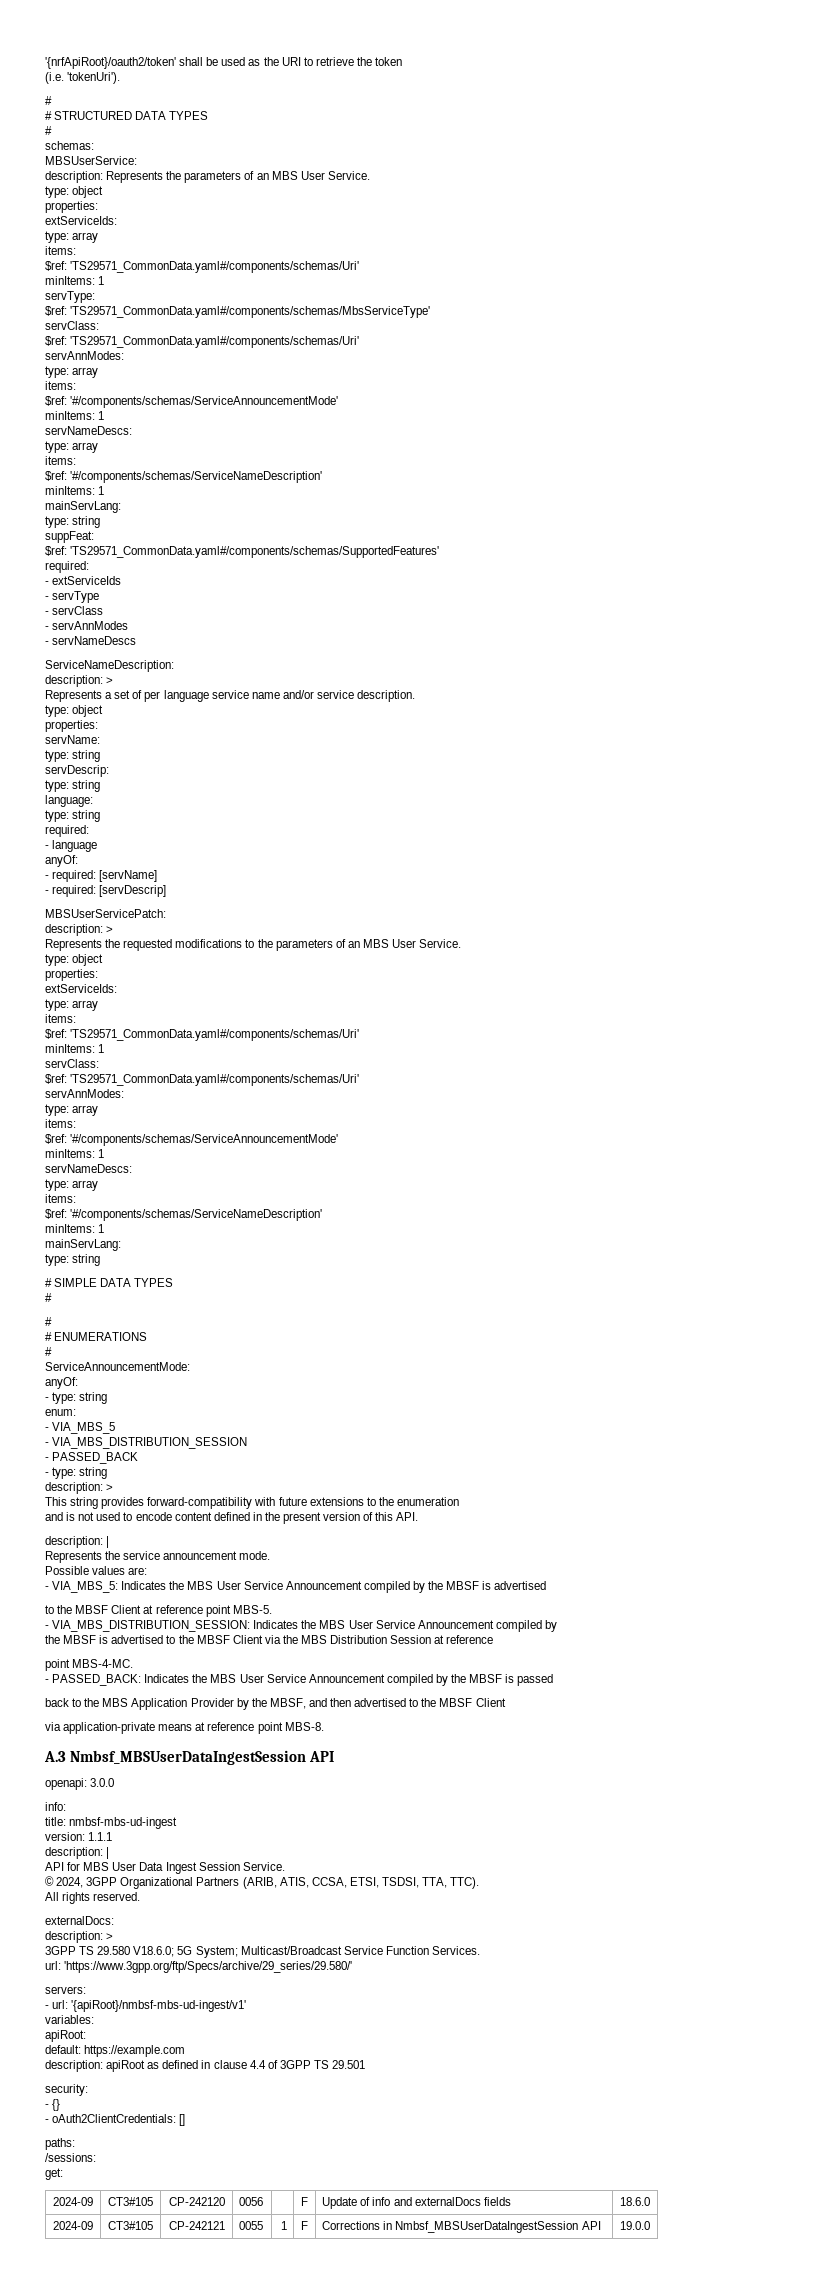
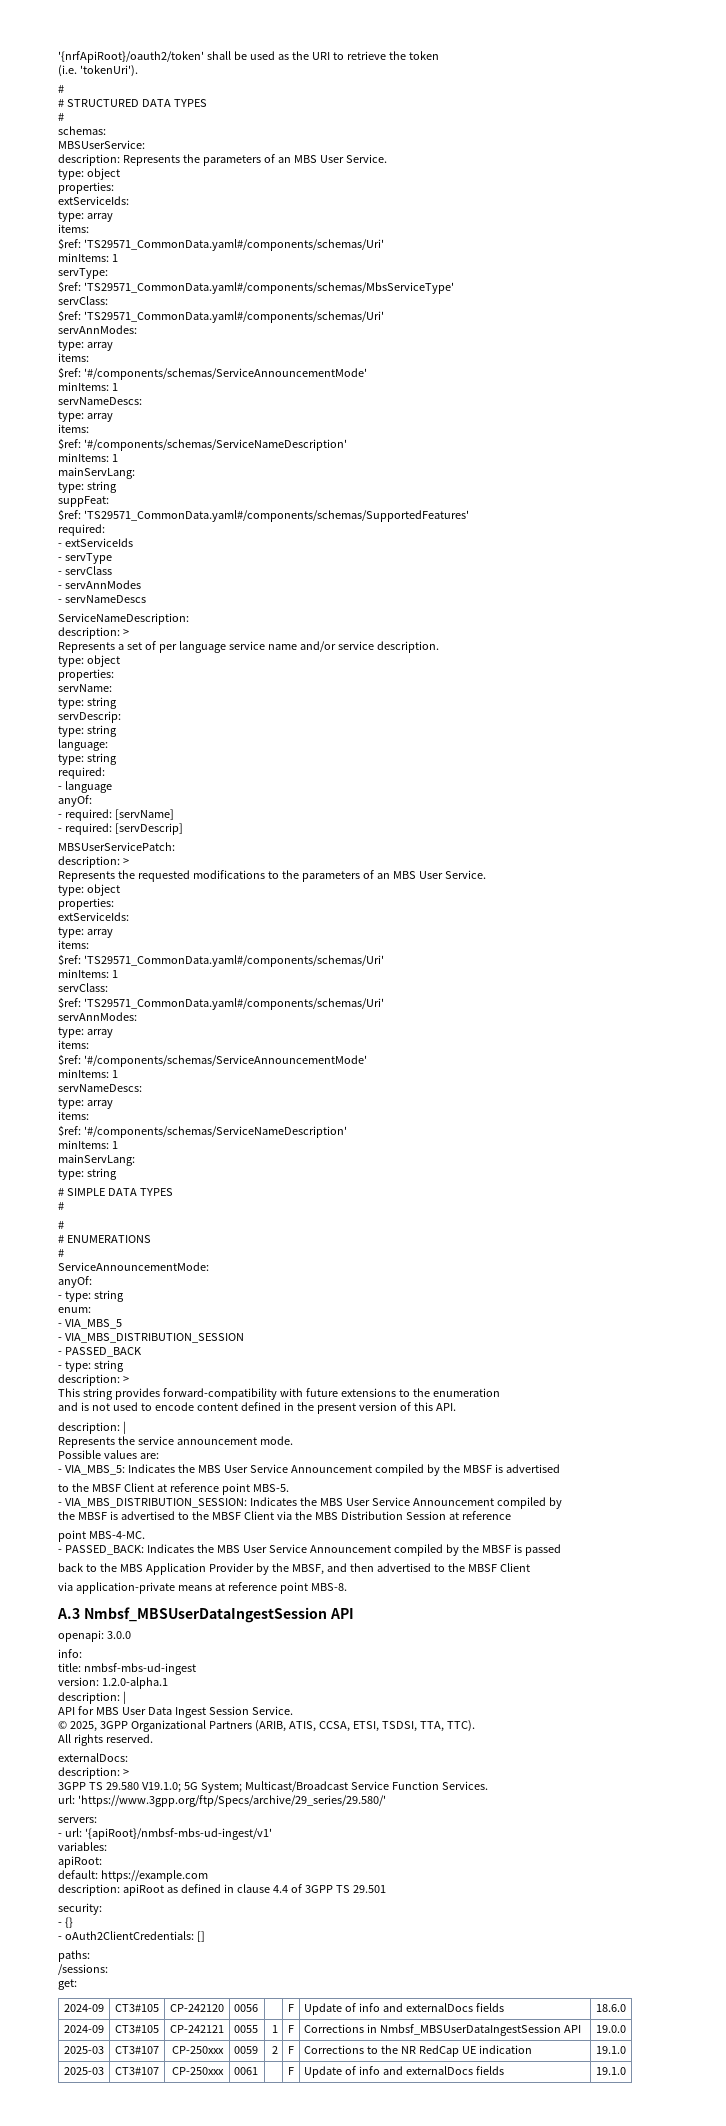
- version: 1.1.1
+ version: 1.2.0-alpha.1
- © 2024, 3GPP Organizational Partners (ARIB, ATIS, CCSA, ETSI, TSDSI, TTA, TTC).
+ © 2025, 3GPP Organizational Partners (ARIB, ATIS, CCSA, ETSI, TSDSI, TTA, TTC).
- 3GPP TS 29.580 V18.6.0; 5G System; Multicast/Broadcast Service Function Services.
+ 3GPP TS 29.580 V19.1.0; 5G System; Multicast/Broadcast Service Function Services.
+ 2025-03 | CT3#107 | CP-250xxx | 0059 | 2 | F | Corrections to the NR RedCap UE indication | 19.1.0
+ 2025-03 | CT3#107 | CP-250xxx | 0061 | | F | Update of info and externalDocs fields | 19.1.0

